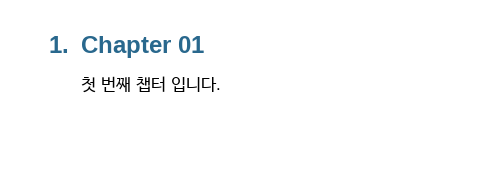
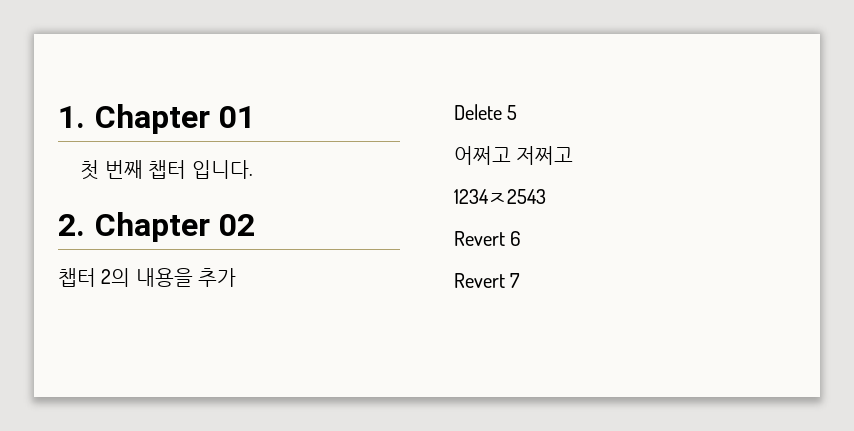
+ 2. Chapter 02
+ 챕터 2의 내용을 추가
+ Delete 5
+ 어쩌고 저쩌고
+ 1234ㅈ2543
+ Revert 6
+ Revert 7

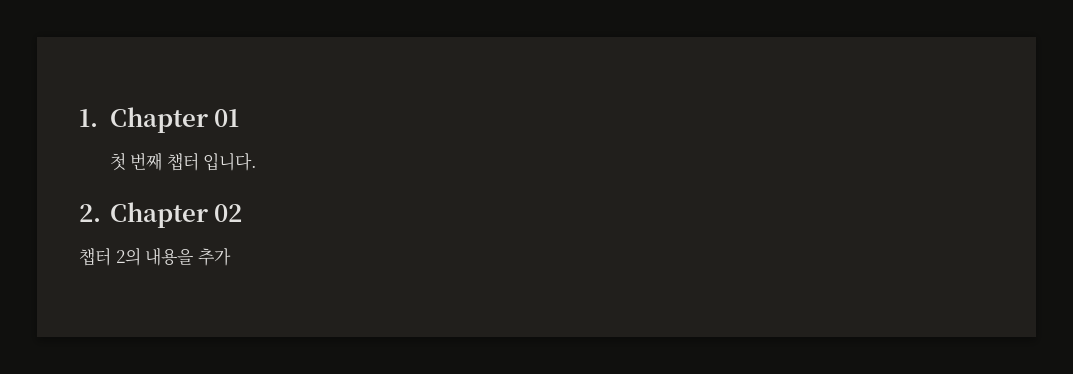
- Delete 5
- 어쩌고 저쩌고
- 1234ㅈ2543
- Revert 6
- Revert 7

